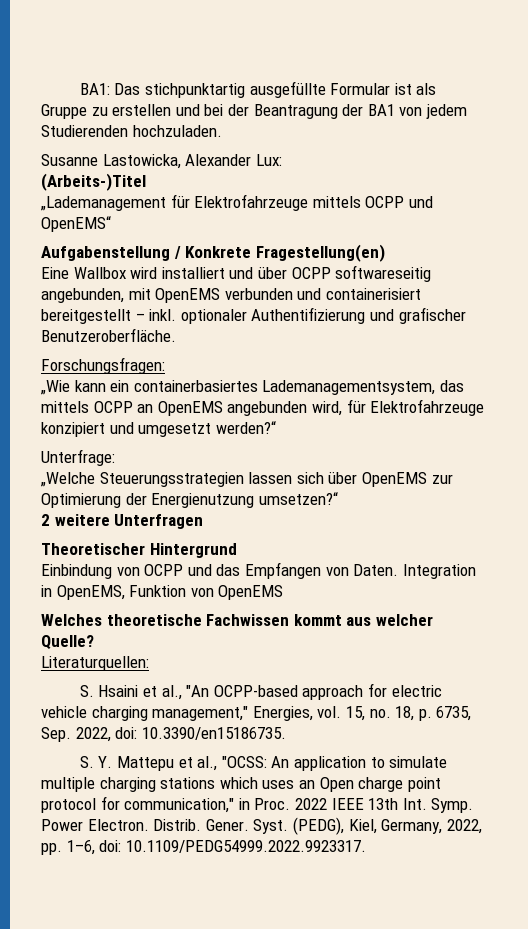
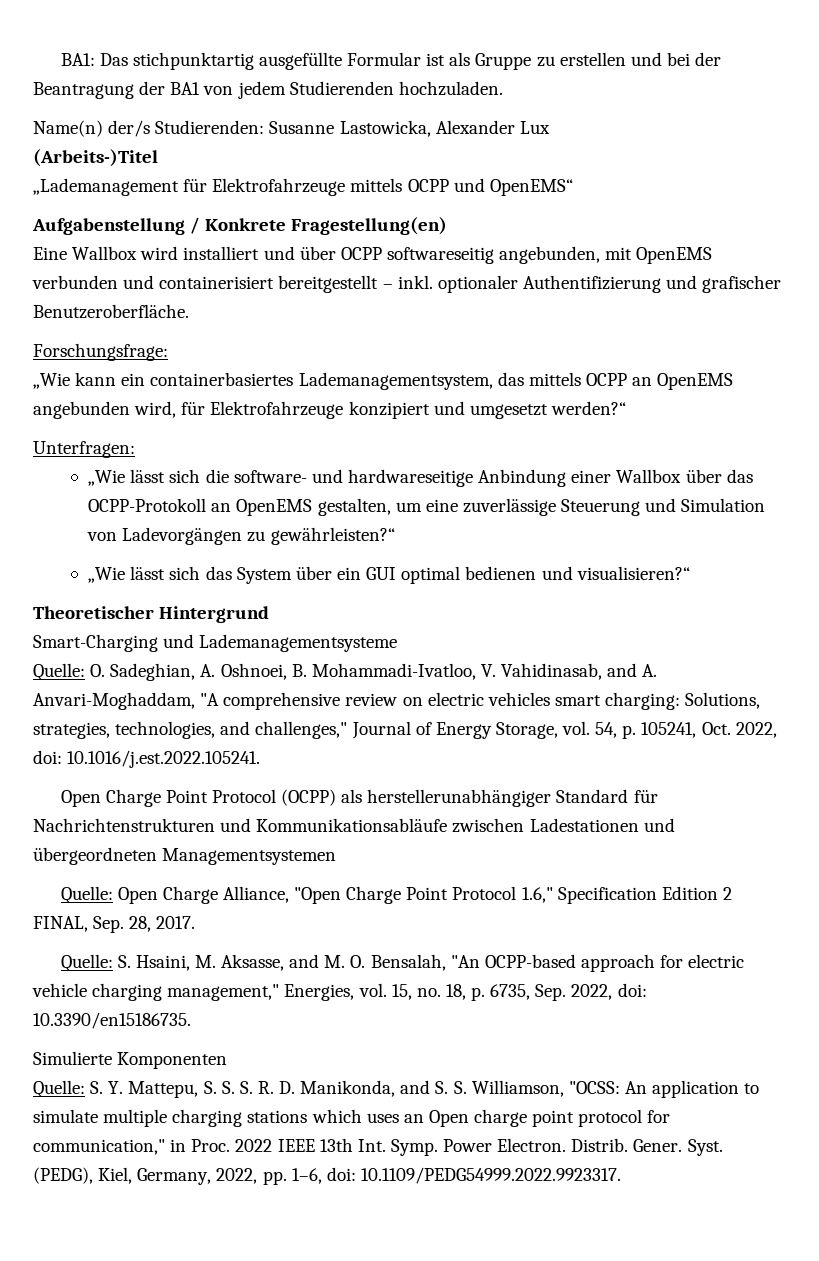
- Susanne Lastowicka, Alexander Lux:
+ Name(n) der/s Studierenden: Susanne Lastowicka, Alexander Lux
- Forschungsfragen:
+ Forschungsfrage:
- Unterfrage:
- „Welche Steuerungsstrategien lassen sich über OpenEMS zur Optimierung der Energienutzung umsetzen?“
- 2 weitere Unterfragen
+ Unterfragen:
+ „Wie lässt sich die software- und hardwareseitige Anbindung einer Wallbox über das OCPP-Protokoll an OpenEMS gestalten, um eine zuverlässige Steuerung und Simulation von Ladevorgängen zu gewährleisten?“
+ „Wie lässt sich das System über ein GUI optimal bedienen und visualisieren?“
  Theoretischer Hintergrund
- Einbindung von OCPP und das Empfangen von Daten. Integration in OpenEMS, Funktion von OpenEMS
- Welches theoretische Fachwissen kommt aus welcher Quelle?
- Literaturquellen:
- S. Hsaini et al., "An OCPP-based approach for electric vehicle charging management," Energies, vol. 15, no. 18, p. 6735, Sep. 2022, doi: 10.3390/en15186735.
+ Smart-Charging und Lademanagementsysteme
+ Quelle: O. Sadeghian, A. Oshnoei, B. Mohammadi-Ivatloo, V. Vahidinasab, and A. Anvari-Moghaddam, "A comprehensive review on electric vehicles smart charging: Solutions, strategies, technologies, and challenges," Journal of Energy Storage, vol. 54, p. 105241, Oct. 2022, doi: 10.1016/j.est.2022.105241.
+ Open Charge Point Protocol (OCPP) als herstellerunabhängiger Standard für Nachrichtenstrukturen und Kommunikationsabläufe zwischen Ladestationen und übergeordneten Managementsystemen
+ Quelle: Open Charge Alliance, "Open Charge Point Protocol 1.6," Specification Edition 2 FINAL, Sep. 28, 2017.
+ Quelle: S. Hsaini, M. Aksasse, and M. O. Bensalah, "An OCPP-based approach for electric vehicle charging management," Energies, vol. 15, no. 18, p. 6735, Sep. 2022, doi: 10.3390/en15186735.
- S. Y. Mattepu et al., "OCSS: An application to simulate multiple charging stations which uses an Open charge point protocol for communication," in Proc.
+ Simulierte Komponenten
+ Quelle: S. Y. Mattepu, S. S. S. R. D. Manikonda, and S. S. Williamson, "OCSS: An application to simulate multiple charging stations which uses an Open charge point protocol for communication," in Proc.

